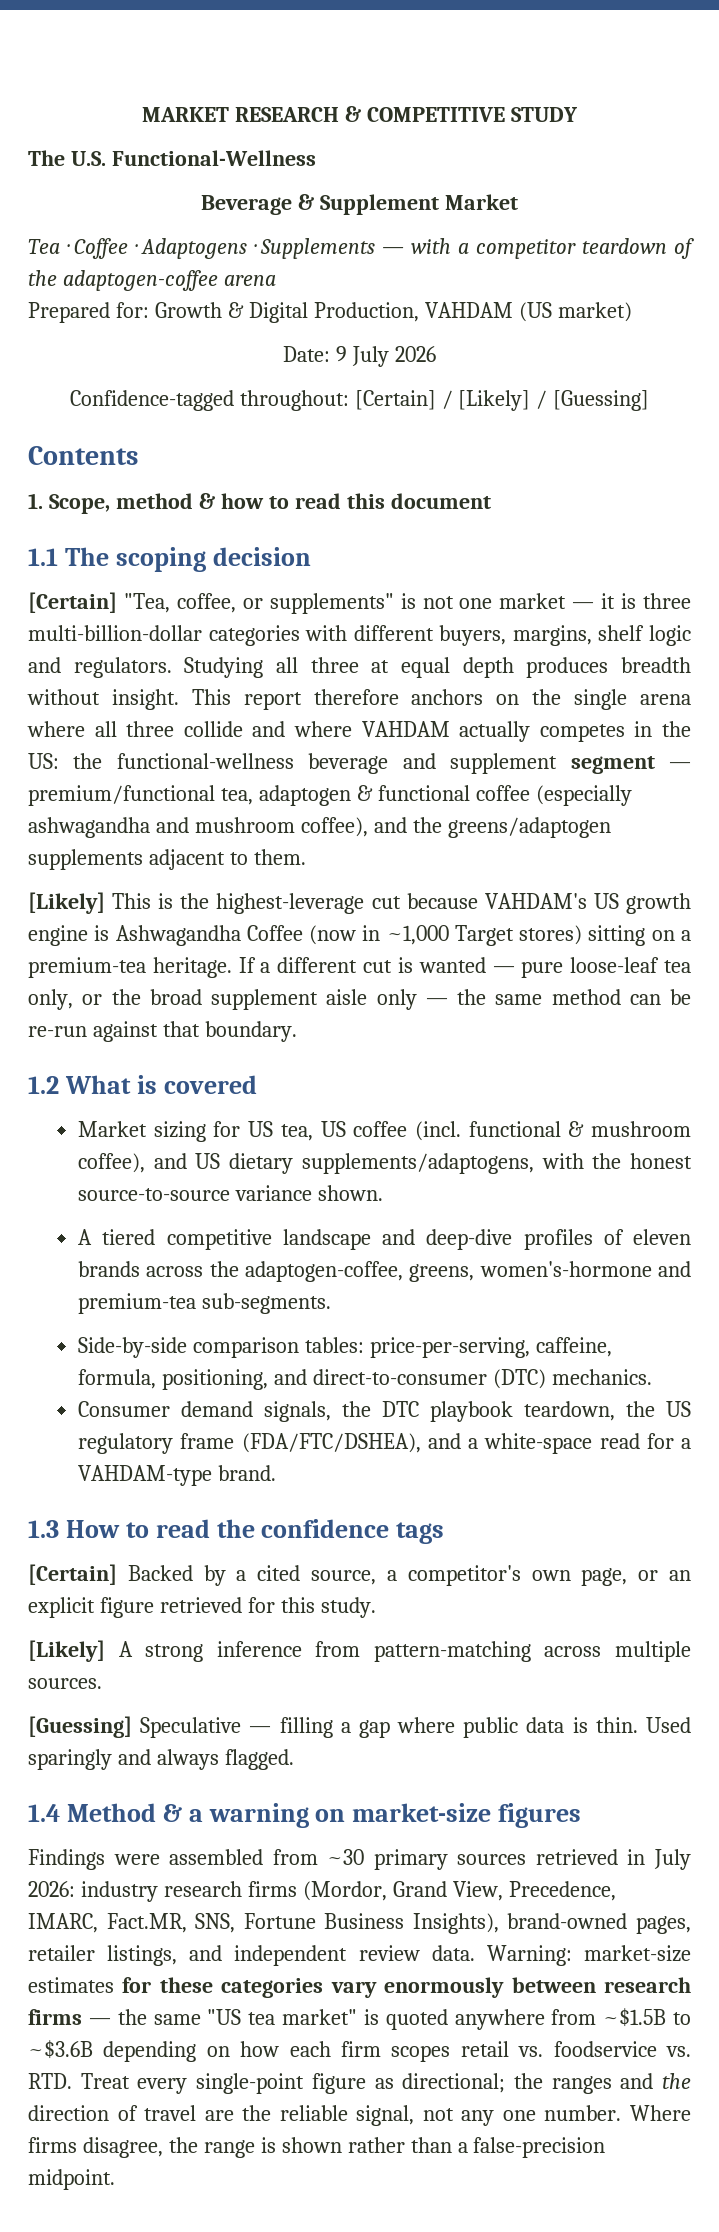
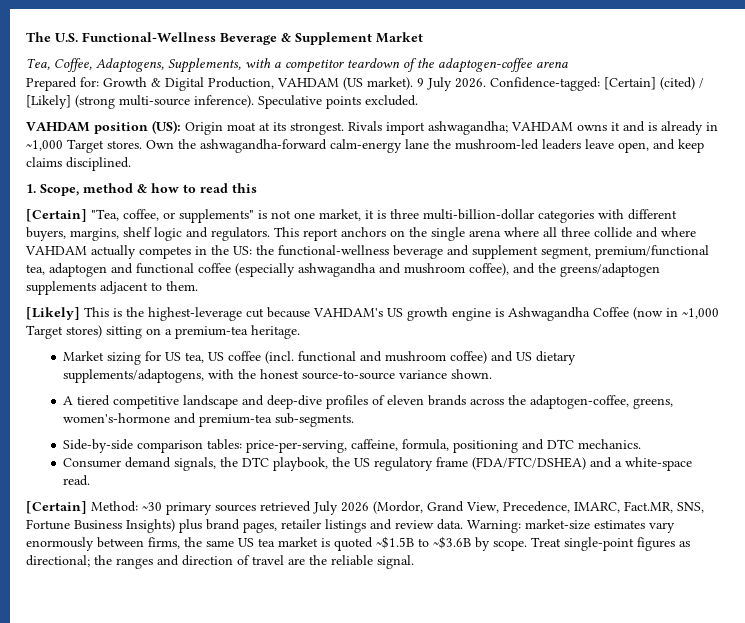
- MARKET RESEARCH & COMPETITIVE STUDY
- The U.S. Functional-Wellness
- Beverage & Supplement Market
+ The U.S. Functional-Wellness Beverage & Supplement Market
- Tea · Coffee · Adaptogens · Supplements — with a competitor teardown of the adaptogen-coffee arena
+ Tea, Coffee, Adaptogens, Supplements, with a competitor teardown of the adaptogen-coffee arena
- Prepared for: Growth & Digital Production, VAHDAM (US market)
- Date: 9 July 2026
- Confidence-tagged throughout: [Certain] / [Likely] / [Guessing]
- Contents
+ Prepared for: Growth & Digital Production, VAHDAM (US market). 9 July 2026. Confidence-tagged: [Certain] (cited) / [Likely] (strong multi-source inference). Speculative points excluded.
+ VAHDAM position (US): Origin moat at its strongest. Rivals import ashwagandha; VAHDAM owns it and is already in ~1,000 Target stores. Own the ashwagandha-forward calm-energy lane the mushroom-led leaders leave open, and keep claims disciplined.
- 1. Scope, method & how to read this document
- 1.1 The scoping decision
+ 1. Scope, method & how to read this
- [Certain] "Tea, coffee, or supplements" is not one market — it is three multi-billion-dollar categories with different buyers, margins, shelf logic and regulators.
+ [Certain] "Tea, coffee, or supplements" is not one market, it is three multi-billion-dollar categories with different buyers, margins, shelf logic and regulators.
- Studying all three at equal depth produces breadth without insight.
- This report therefore anchors on the single arena where all three collide and where VAHDAM actually competes in the US: the functional-wellness beverage and supplement segment — premium/functional tea, adaptogen & functional coffee (especially ashwagandha and mushroom coffee), and the greens/adaptogen supplements adjacent to them.
+ This report anchors on the single arena where all three collide and where VAHDAM actually competes in the US: the functional-wellness beverage and supplement segment, premium/functional tea, adaptogen and functional coffee (especially ashwagandha and mushroom coffee), and the greens/adaptogen supplements adjacent to them.
- If a different cut is wanted — pure loose-leaf tea only, or the broad supplement aisle only — the same method can be re-run against that boundary.
- 1.2 What is covered
- Market sizing for US tea, US coffee (incl. functional & mushroom coffee), and US dietary supplements/adaptogens, with the honest source-to-source variance shown.
+ Market sizing for US tea, US coffee (incl. functional and mushroom coffee) and US dietary supplements/adaptogens, with the honest source-to-source variance shown.
- Side-by-side comparison tables: price-per-serving, caffeine, formula, positioning, and direct-to-consumer (DTC) mechanics.
+ Side-by-side comparison tables: price-per-serving, caffeine, formula, positioning and DTC mechanics.
- Consumer demand signals, the DTC playbook teardown, the US regulatory frame (FDA/FTC/DSHEA), and a white-space read for a VAHDAM-type brand.
- 1.3 How to read the confidence tags
- [Certain] Backed by a cited source, a competitor's own page, or an explicit figure retrieved for this study.
- [Likely] A strong inference from pattern-matching across multiple sources.
- [Guessing] Speculative — filling a gap where public data is thin. Used sparingly and always flagged.
- 1.4 Method & a warning on market-size figures
- Findings were assembled from ~30 primary sources retrieved in July 2026: industry research firms (Mordor, Grand View, Precedence, IMARC, Fact.MR, SNS, Fortune Business Insights), brand-owned pages, retailer listings, and independent review data.
+ Consumer demand signals, the DTC playbook, the US regulatory frame (FDA/FTC/DSHEA) and a white-space read.
+ [Certain] Method: ~30 primary sources retrieved July 2026 (Mordor, Grand View, Precedence, IMARC, Fact.MR, SNS, Fortune Business Insights) plus brand pages, retailer listings and review data.
- Warning: market-size estimates for these categories vary enormously between research firms — the same "US tea market" is quoted anywhere from ~$1.5B to ~$3.6B depending on how each firm scopes retail vs. foodservice vs. RTD. Treat every single-point figure as directional; the ranges and the direction of travel are the reliable signal, not any one number. Where firms disagree, the range is shown rather than a false-precision midpoint.
+ Warning: market-size estimates vary enormously between firms, the same US tea market is quoted ~$1.5B to ~$3.6B by scope. Treat single-point figures as directional; the ranges and direction of travel are the reliable signal.

